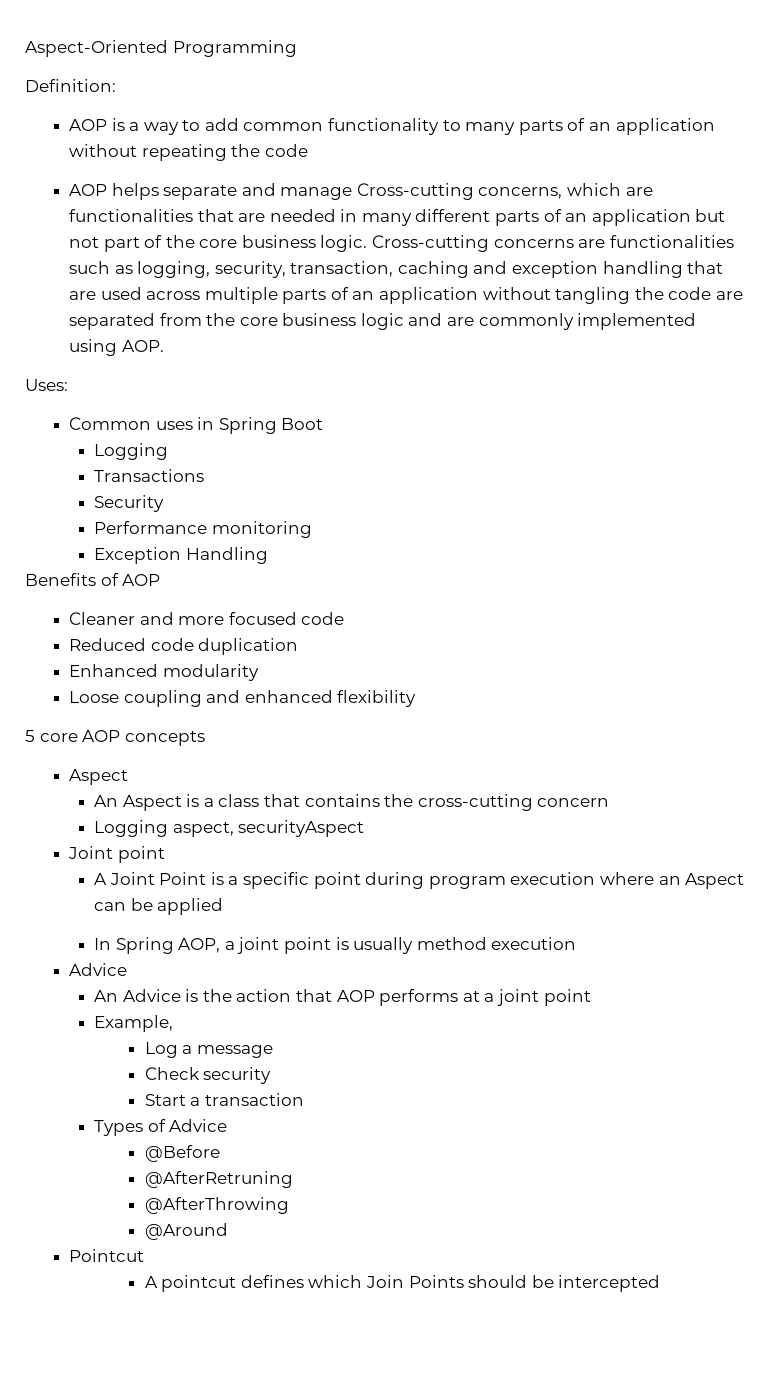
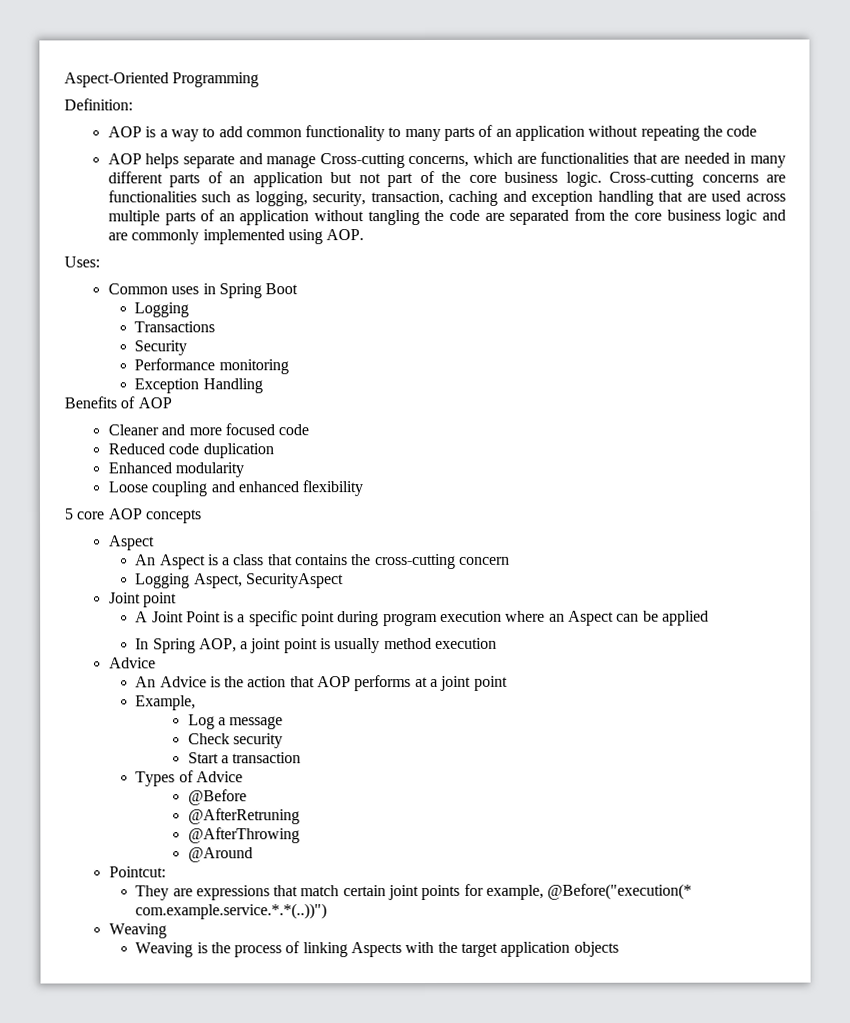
- Logging aspect, securityAspect
+ Logging Aspect, SecurityAspect
- Pointcut
- A pointcut defines which Join Points should be intercepted
+ Pointcut:
+ They are expressions that match certain joint points for example, @Before("execution(* com.example.service.*.*(..))")
+ Weaving
+ Weaving is the process of linking Aspects with the target application objects

